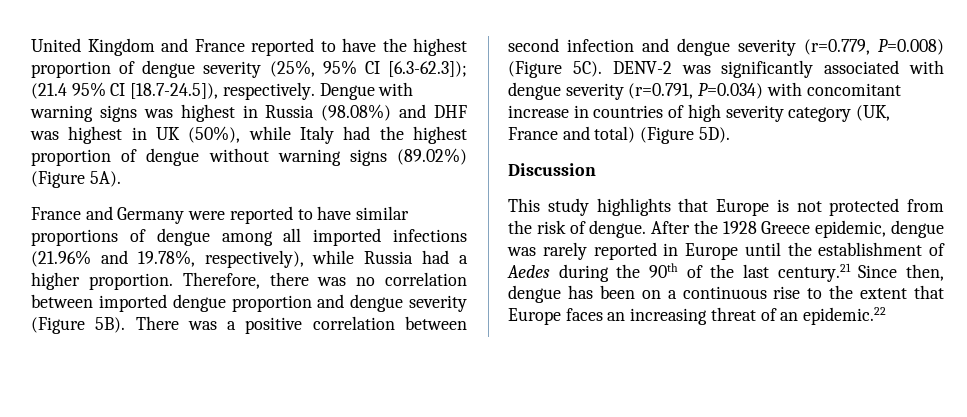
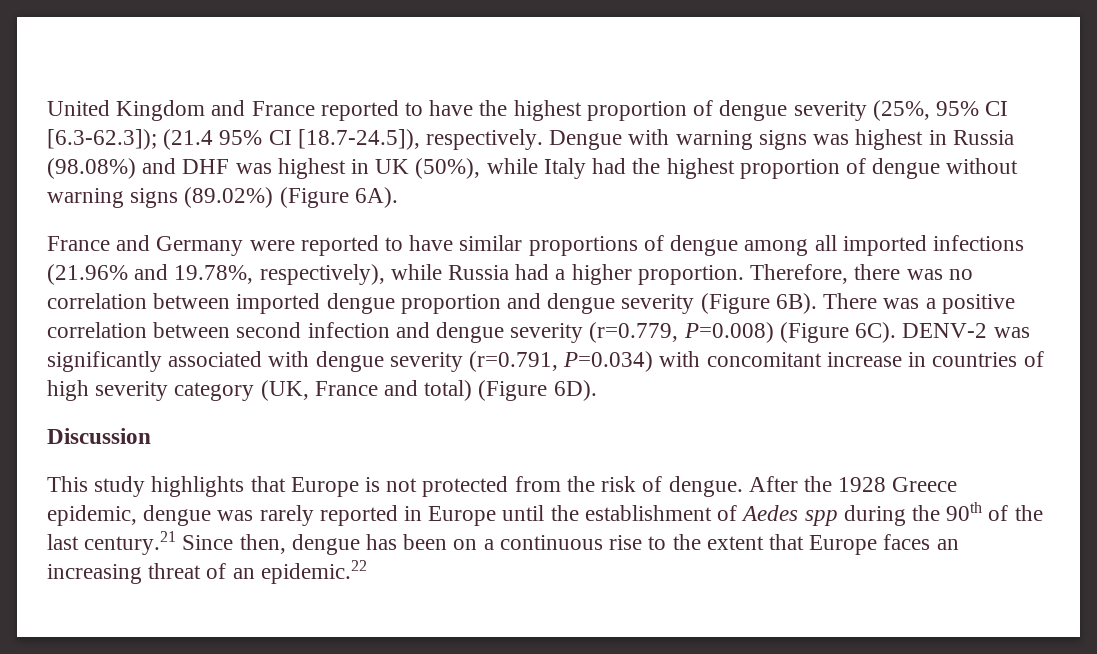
- Dengue with warning signs was highest in Russia (98.08%) and DHF was highest in UK (50%), while Italy had the highest proportion of dengue without warning signs (89.02%) (Figure 5A).
+ Dengue with warning signs was highest in Russia (98.08%) and DHF was highest in UK (50%), while Italy had the highest proportion of dengue without warning signs (89.02%) (Figure 6A).
- Therefore, there was no correlation between imported dengue proportion and dengue severity (Figure 5B).
+ Therefore, there was no correlation between imported dengue proportion and dengue severity (Figure 6B).
- There was a positive correlation between second infection and dengue severity (r=0.779, P=0.008) (Figure 5C).
+ There was a positive correlation between second infection and dengue severity (r=0.779, P=0.008) (Figure 6C).
- DENV-2 was significantly associated with dengue severity (r=0.791, P=0.034) with concomitant increase in countries of high severity category (UK, France and total) (Figure 5D).
+ DENV-2 was significantly associated with dengue severity (r=0.791, P=0.034) with concomitant increase in countries of high severity category (UK, France and total) (Figure 6D).
- After the 1928 Greece epidemic, dengue was rarely reported in Europe until the establishment of Aedes during the 90th of the last century.21 Since then, dengue has been on a continuous rise to the extent that Europe faces an increasing threat of an epidemic.22
+ After the 1928 Greece epidemic, dengue was rarely reported in Europe until the establishment of Aedes spp during the 90th of the last century.21 Since then, dengue has been on a continuous rise to the extent that Europe faces an increasing threat of an epidemic.22

